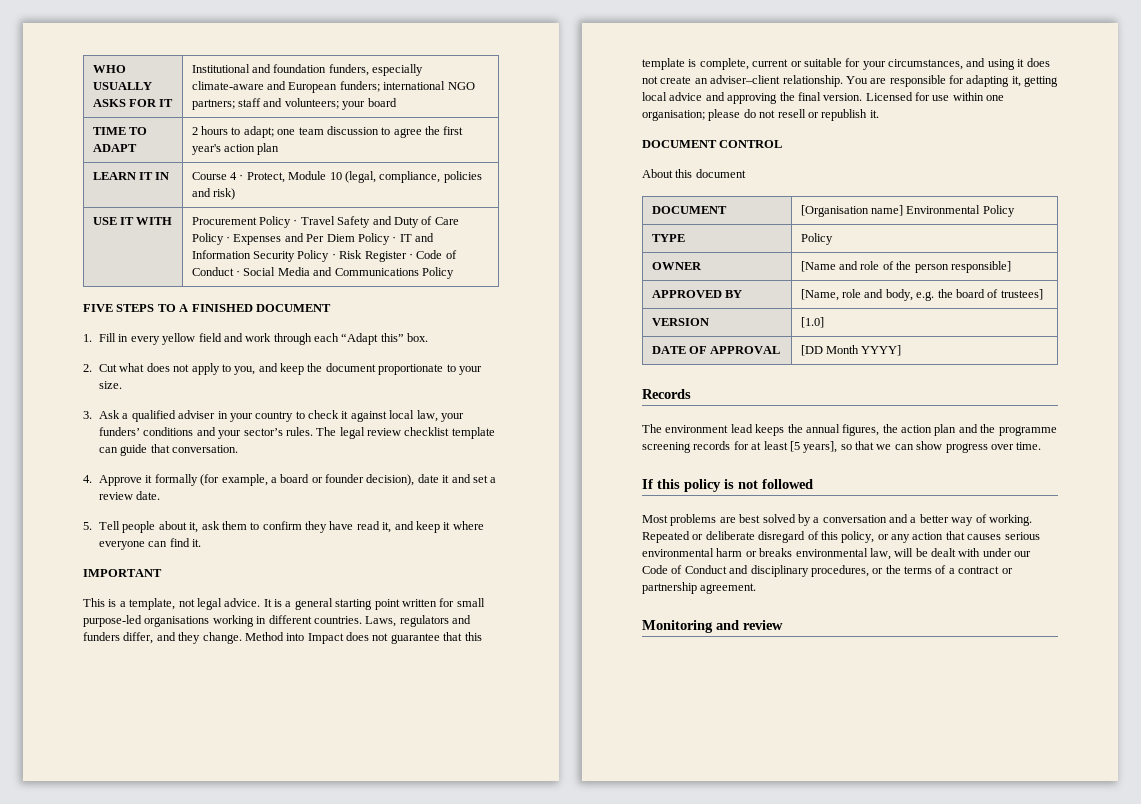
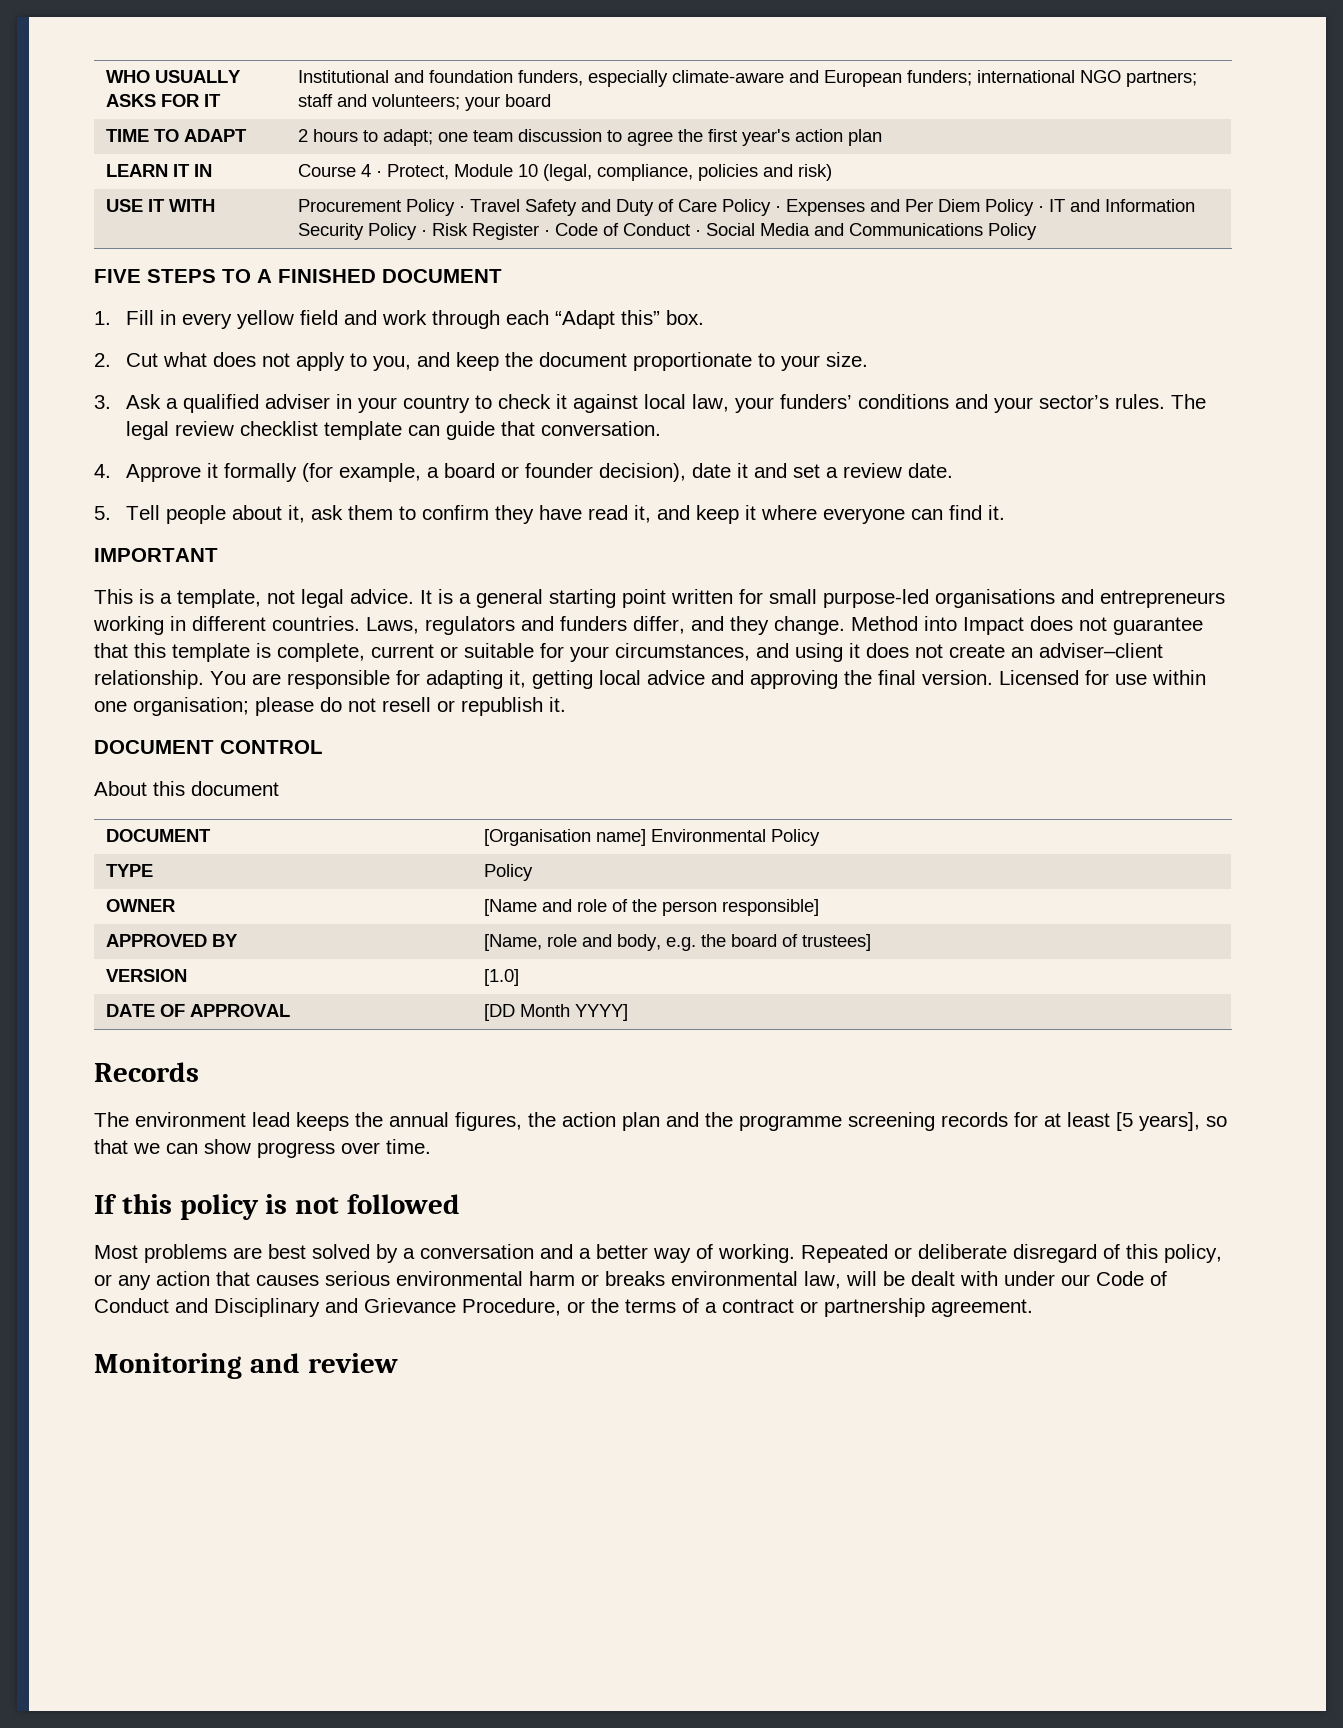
- It is a general starting point written for small purpose-led organisations working in different countries.
+ It is a general starting point written for small purpose-led organisations and entrepreneurs working in different countries.
- Repeated or deliberate disregard of this policy, or any action that causes serious environmental harm or breaks environmental law, will be dealt with under our Code of Conduct and disciplinary procedures, or the terms of a contract or partnership agreement.
+ Repeated or deliberate disregard of this policy, or any action that causes serious environmental harm or breaks environmental law, will be dealt with under our Code of Conduct and Disciplinary and Grievance Procedure, or the terms of a contract or partnership agreement.

